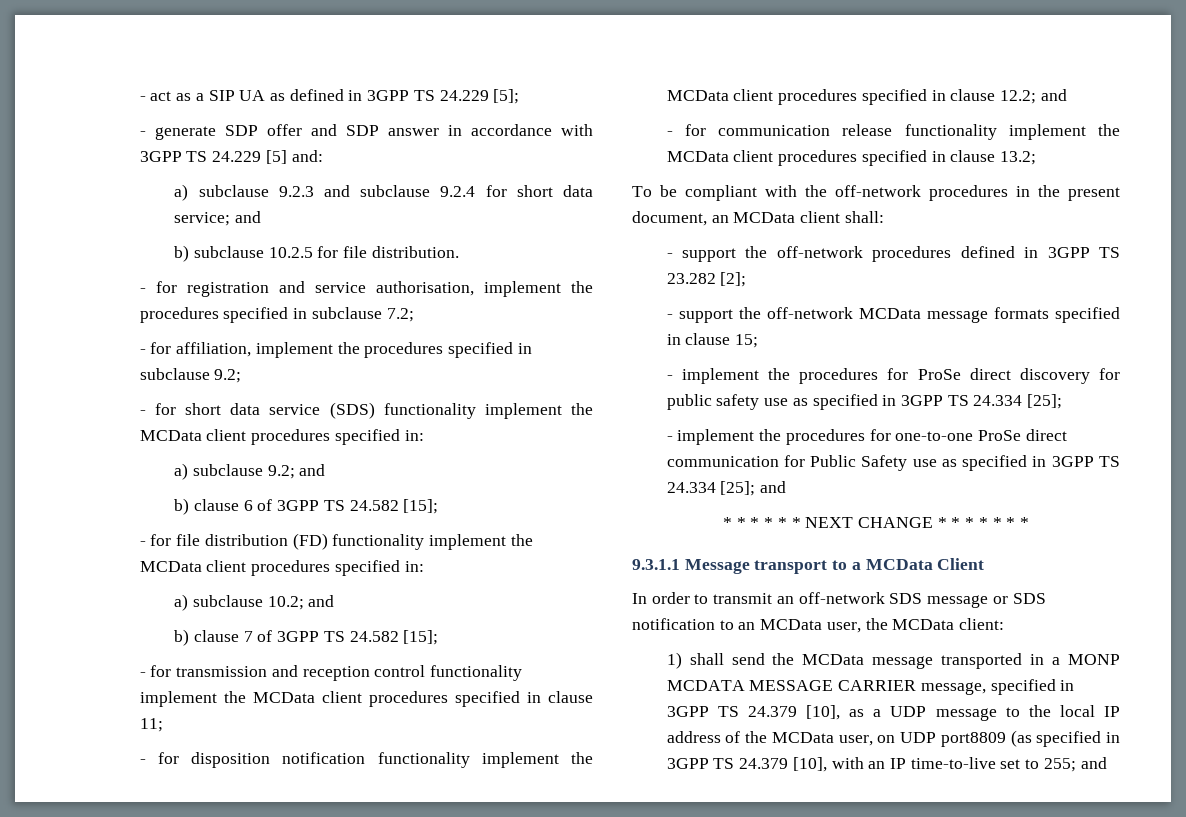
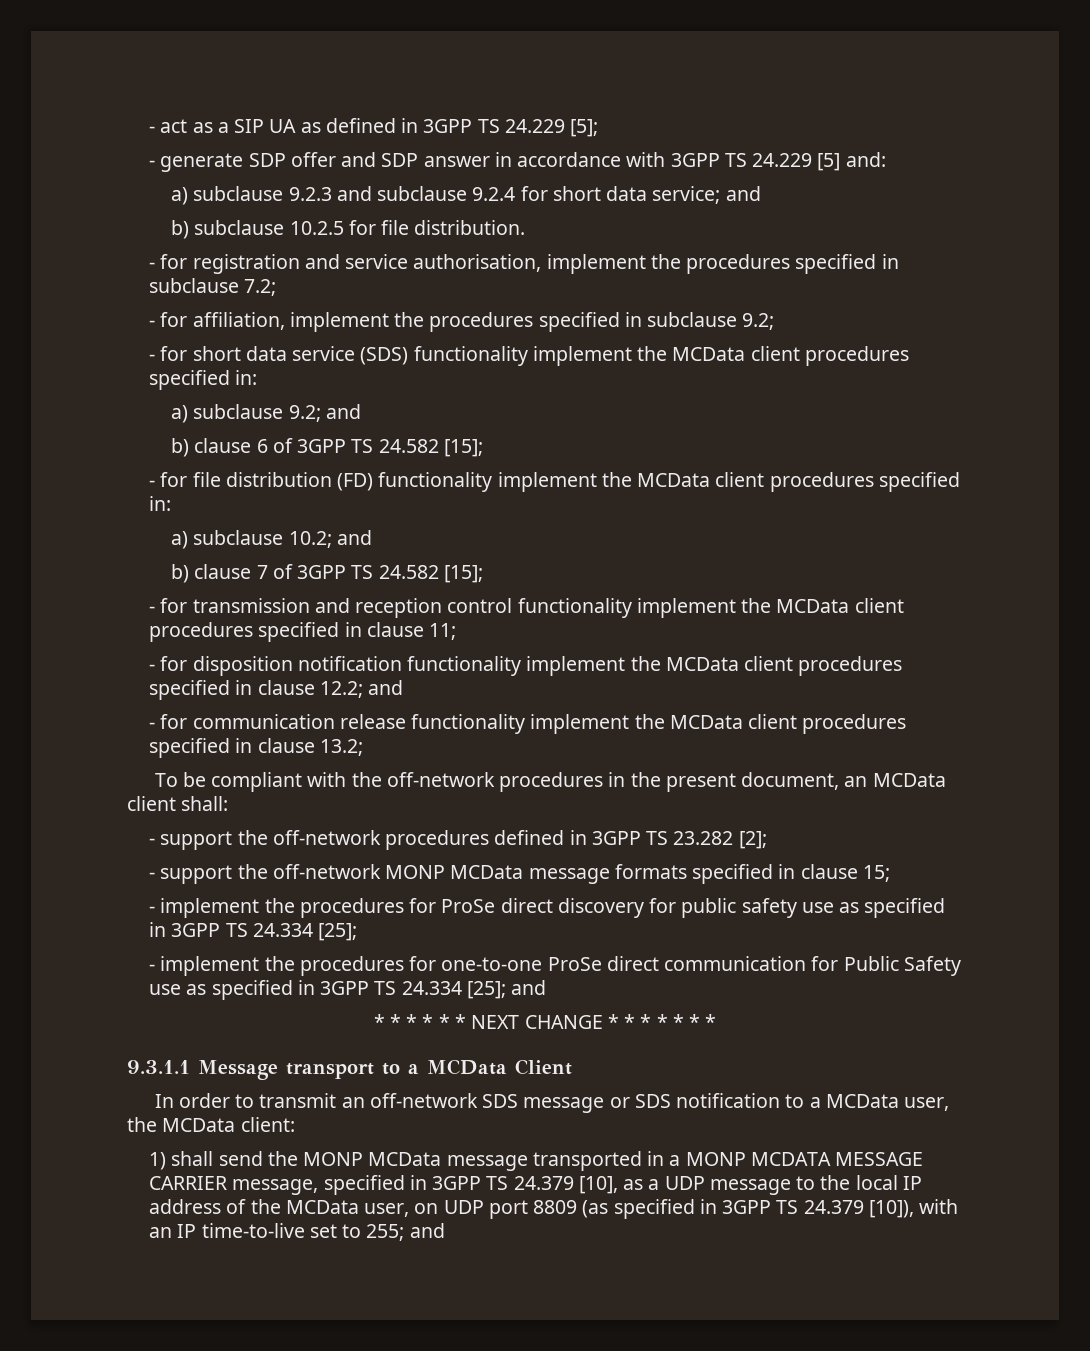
- - support the off-network MCData message formats specified in clause 15;
+ - support the off-network MONP MCData message formats specified in clause 15;
- In order to transmit an off-network SDS message or SDS notification to an MCData user, the MCData client:
+ In order to transmit an off-network SDS message or SDS notification to a MCData user, the MCData client:
- 1) shall send the MCData message transported in a MONP MCDATA MESSAGE CARRIER message, specified in 3GPP TS 24.379 [10], as a UDP message to the local IP address of the MCData user, on UDP port8809 (as specified in 3GPP TS 24.379 [10], with an IP time-to-live set to 255; and
+ 1) shall send the MONP MCData message transported in a MONP MCDATA MESSAGE CARRIER message, specified in 3GPP TS 24.379 [10], as a UDP message to the local IP address of the MCData user, on UDP port 8809 (as specified in 3GPP TS 24.379 [10]), with an IP time-to-live set to 255; and

